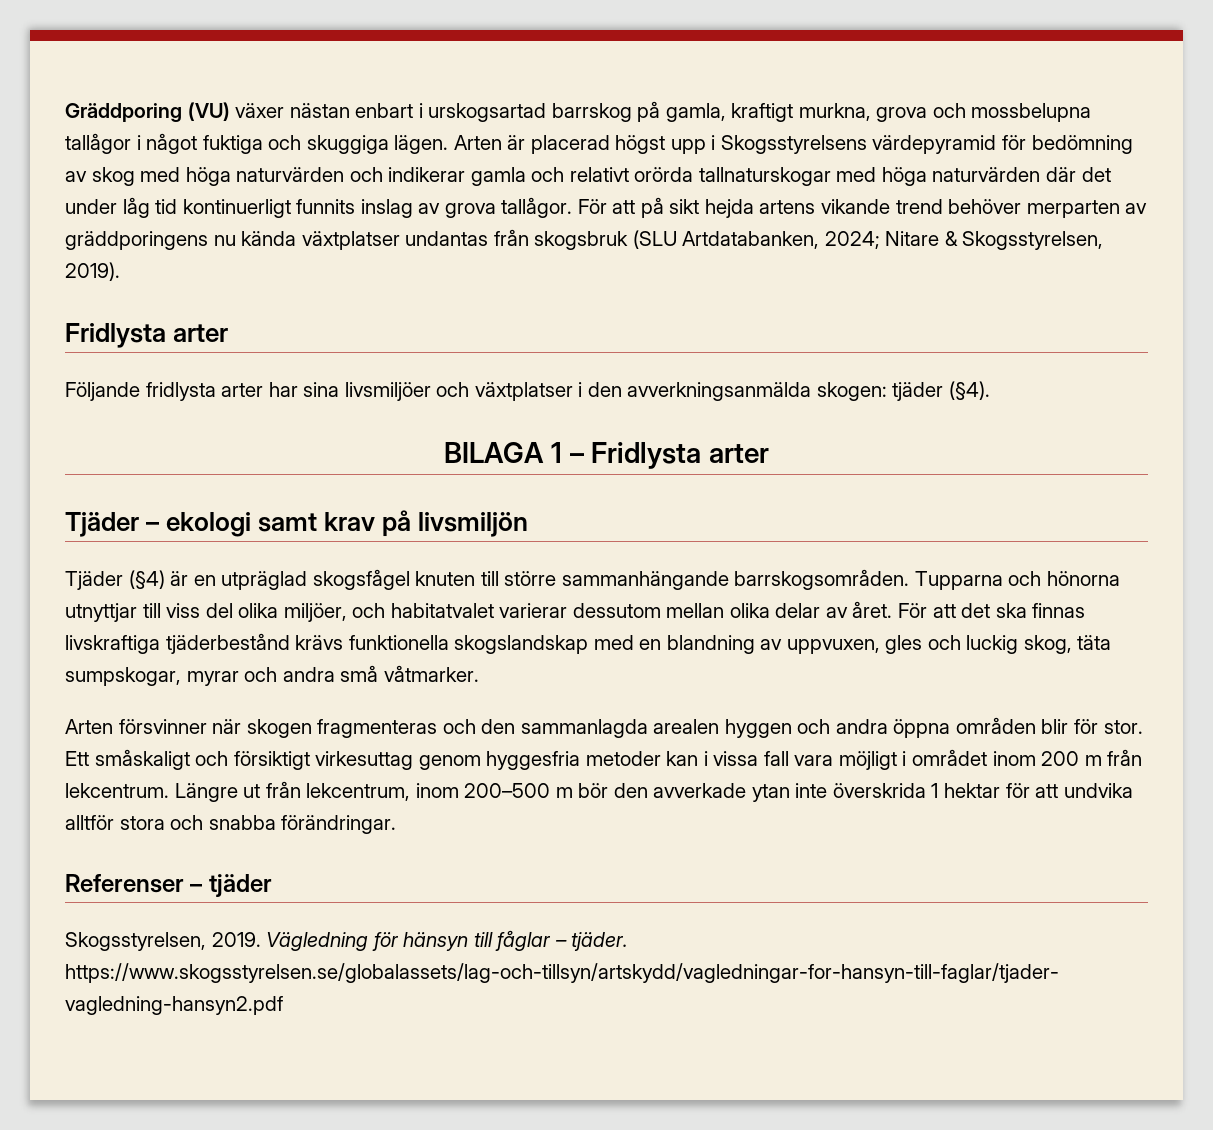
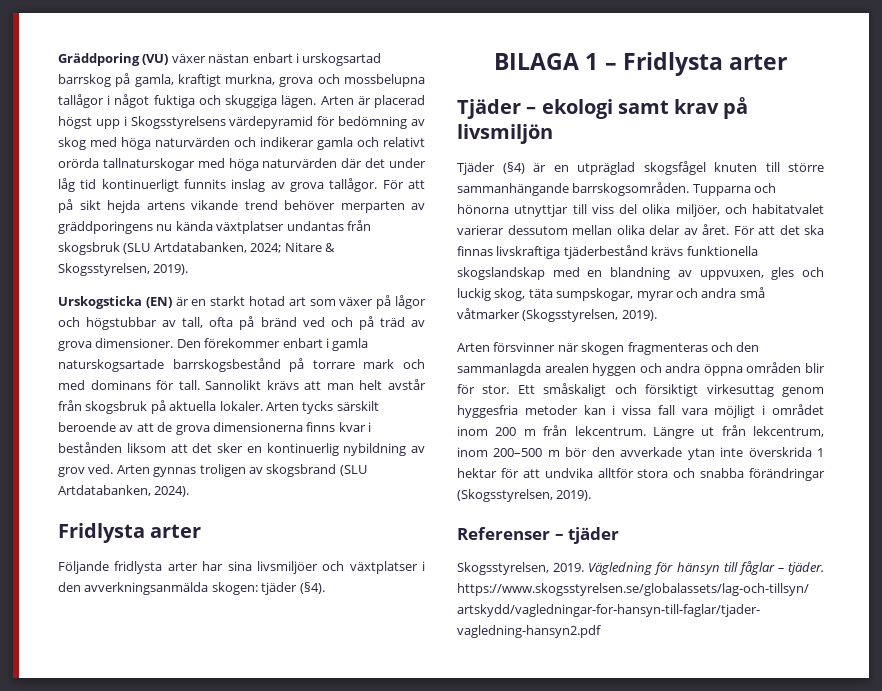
+ Urskogsticka (EN) är en starkt hotad art som växer på lågor och högstubbar av tall, ofta på bränd ved och på träd av grova dimensioner. Den förekommer enbart i gamla naturskogsartade barrskogsbestånd på torrare mark och med dominans för tall. Sannolikt krävs att man helt avstår från skogsbruk på aktuella lokaler. Arten tycks särskilt beroende av att de grova dimensionerna finns kvar i bestånden liksom att det sker en kontinuerlig nybildning av grov ved. Arten gynnas troligen av skogsbrand (SLU Artdatabanken, 2024).
- För att det ska finnas livskraftiga tjäderbestånd krävs funktionella skogslandskap med en blandning av uppvuxen, gles och luckig skog, täta sumpskogar, myrar och andra små våtmarker.
+ För att det ska finnas livskraftiga tjäderbestånd krävs funktionella skogslandskap med en blandning av uppvuxen, gles och luckig skog, täta sumpskogar, myrar och andra små våtmarker (Skogsstyrelsen, 2019).
- Längre ut från lekcentrum, inom 200–500 m bör den avverkade ytan inte överskrida 1 hektar för att undvika alltför stora och snabba förändringar.
+ Längre ut från lekcentrum, inom 200–500 m bör den avverkade ytan inte överskrida 1 hektar för att undvika alltför stora och snabba förändringar (Skogsstyrelsen, 2019).

